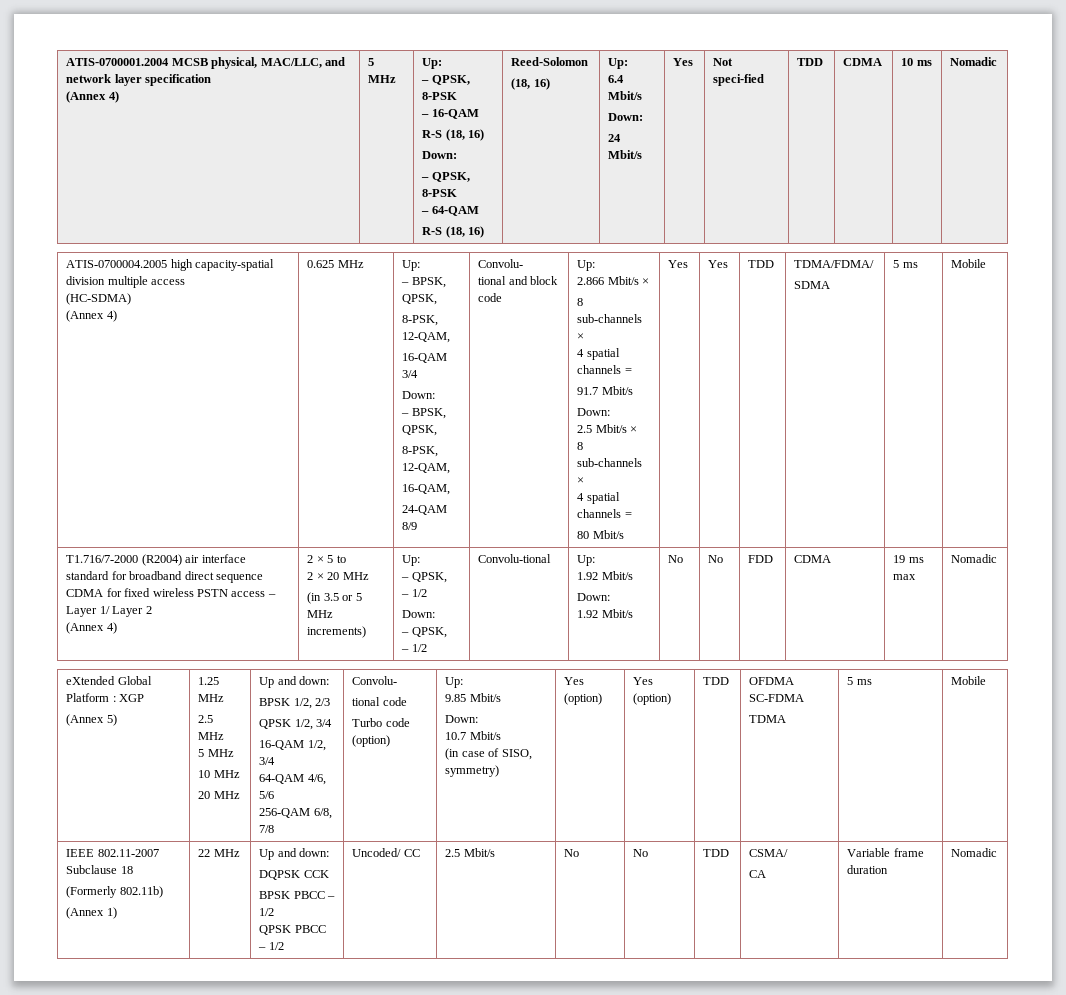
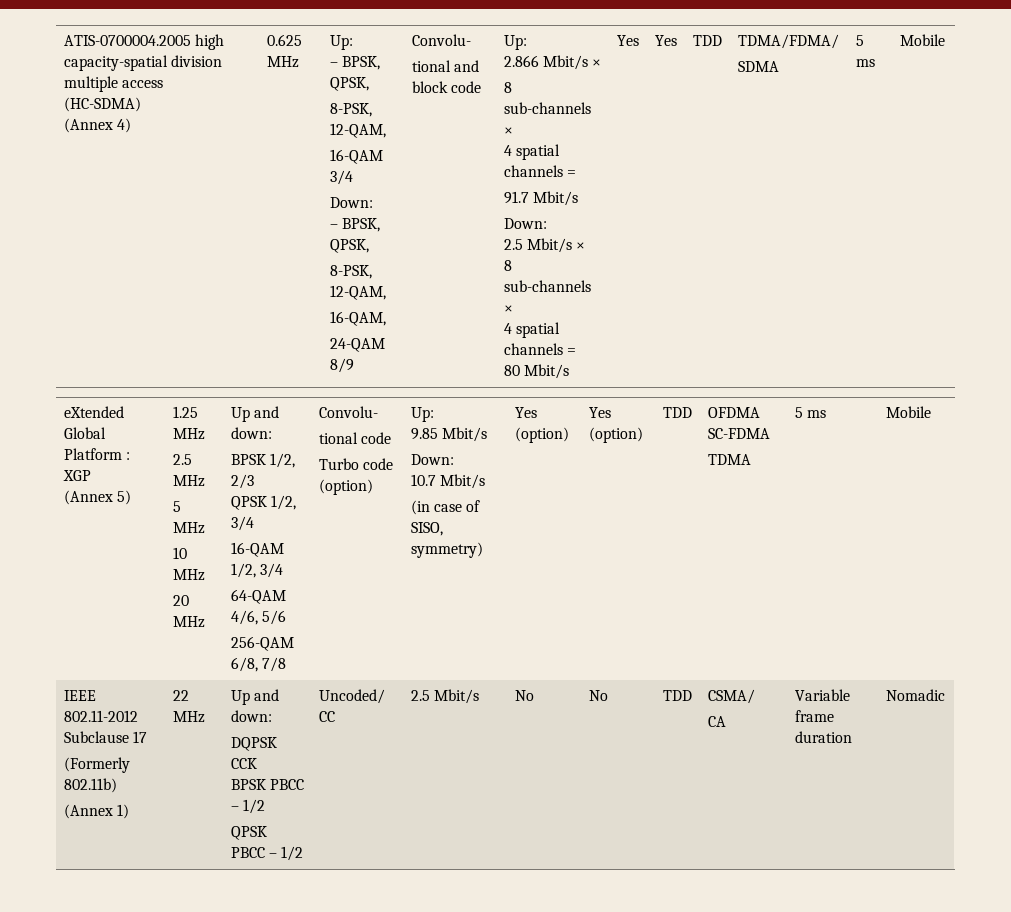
- ATIS-0700001.2004 MCSB physical, MAC/LLC, and network layer specification
- (Annex 4) | 5 MHz | Up:
- – QPSK, 8-PSK
- – 16-QAM
- R-S (18, 16)
- Down:
- – QPSK, 8-PSK
- – 64-QAM
- R-S (18, 16) | Reed-Solomon
- (18, 16) | Up:
- 6.4 Mbit/s
- Down:
- 24 Mbit/s | Yes | Not speci-fied | TDD | CDMA | 10 ms | Nomadic
- T1.716/7-2000 (R2004) air interface standard for broadband direct sequence CDMA for fixed wireless PSTN access – Layer 1/ Layer 2
- (Annex 4) | 2 × 5 to
- 2 × 20 MHz
- (in 3.5 or 5 MHz increments) | Up:
- – QPSK,
- – 1/2
- Down:
- – QPSK,
- – 1/2 | Convolu-tional | Up:
- 1.92 Mbit/s
- Down:
- 1.92 Mbit/s | No | No | FDD | CDMA | 19 ms max | Nomadic
- IEEE 802.11-2007 Subclause 18
+ IEEE 802.11-2012 Subclause 17

